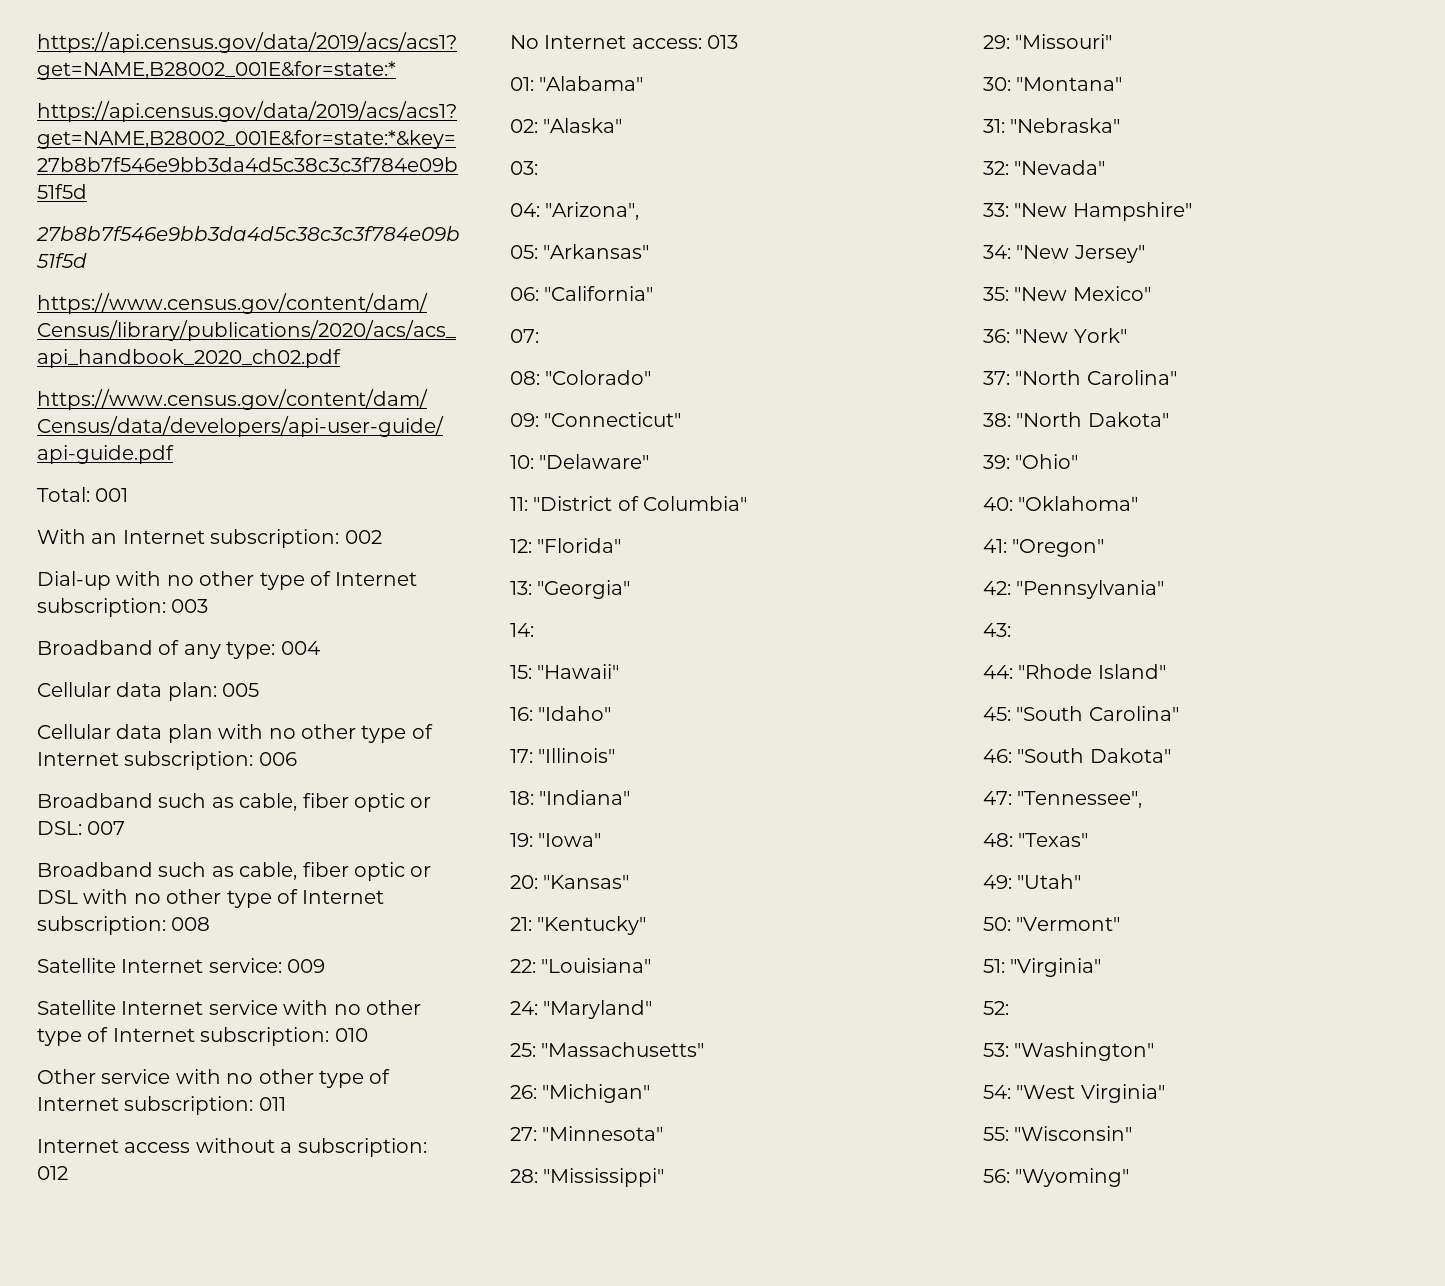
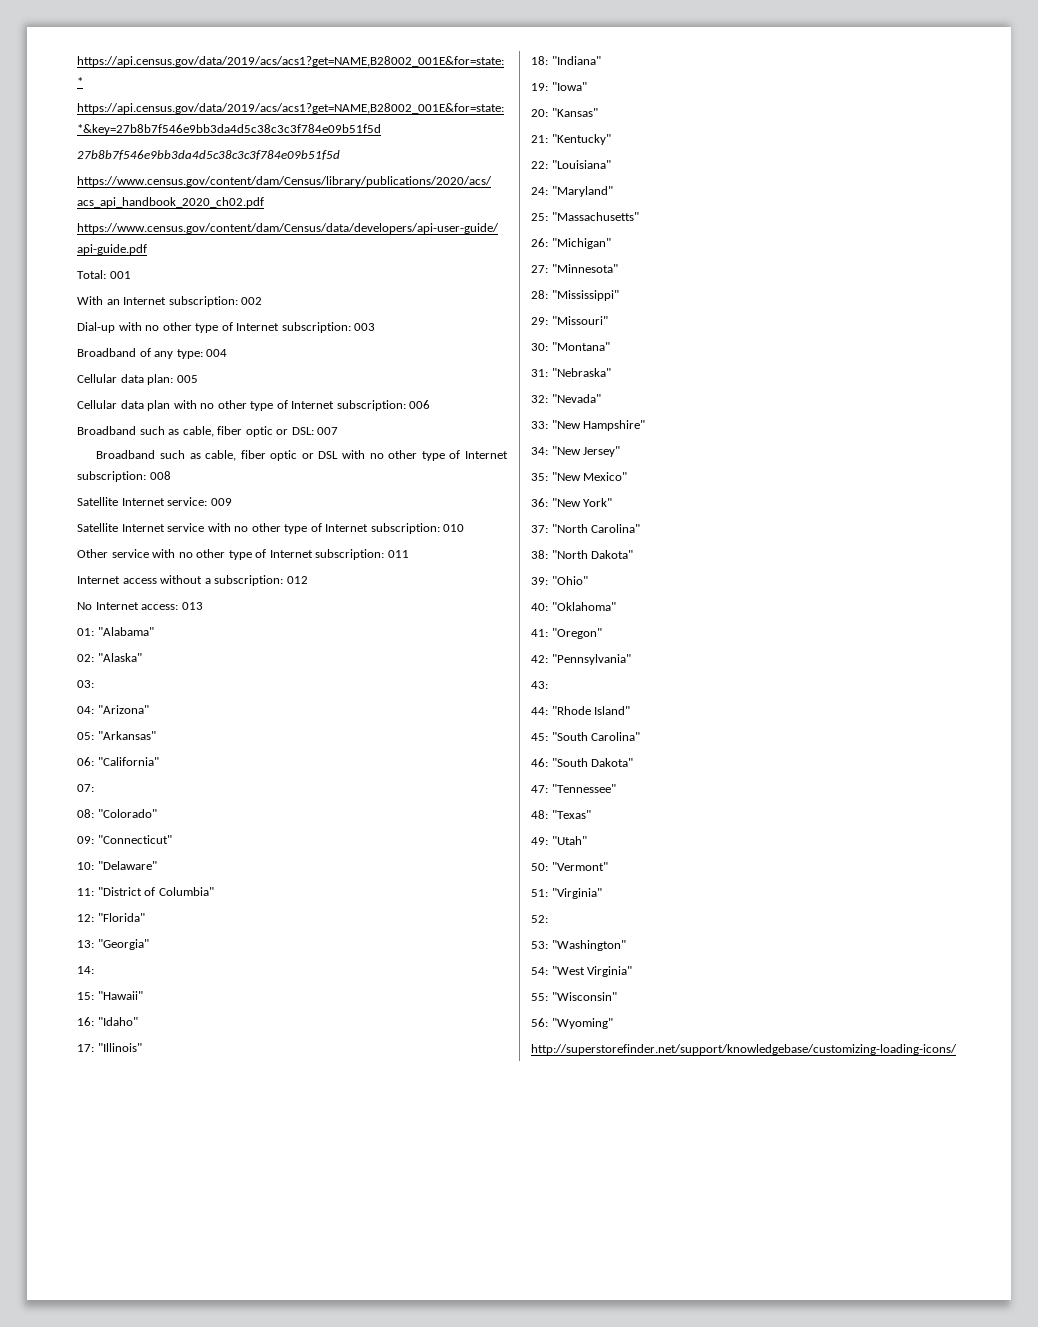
- 04: "Arizona",
+ 04: "Arizona"
- 47: "Tennessee",
+ 47: "Tennessee"
+ http://superstorefinder.net/support/knowledgebase/customizing-loading-icons/

